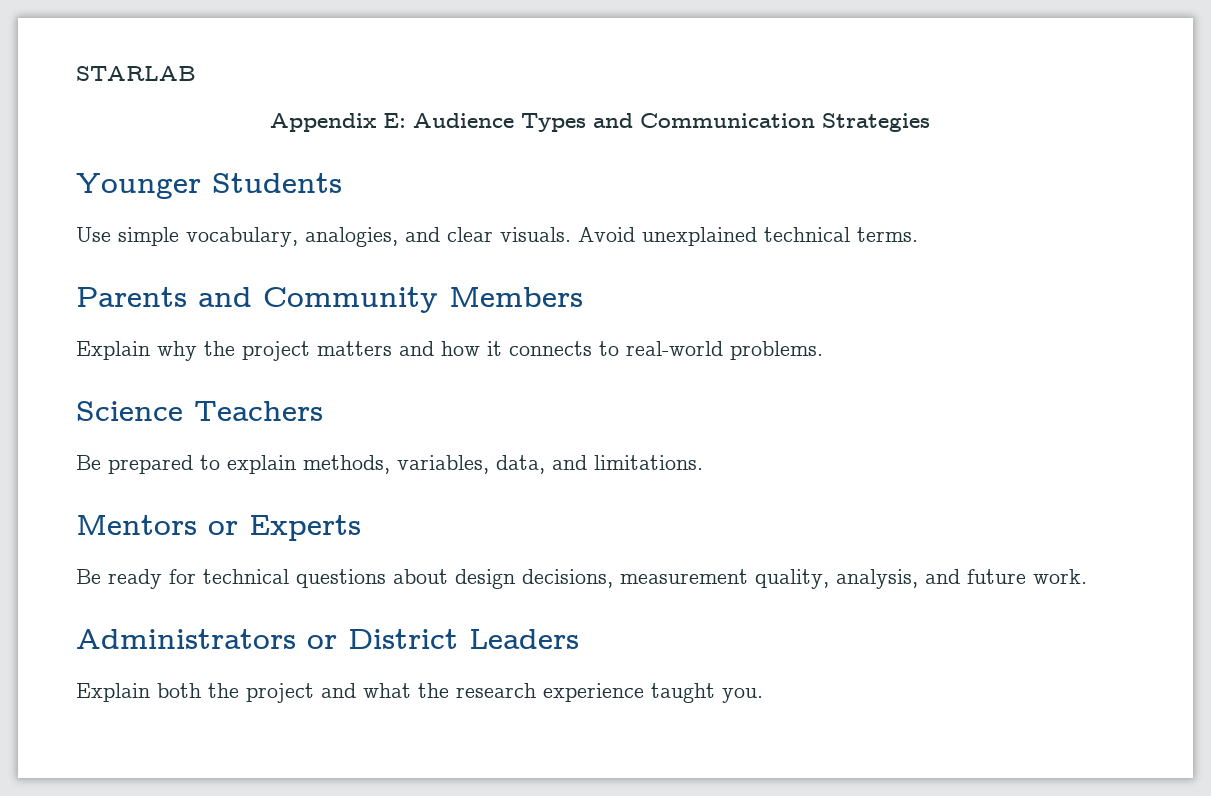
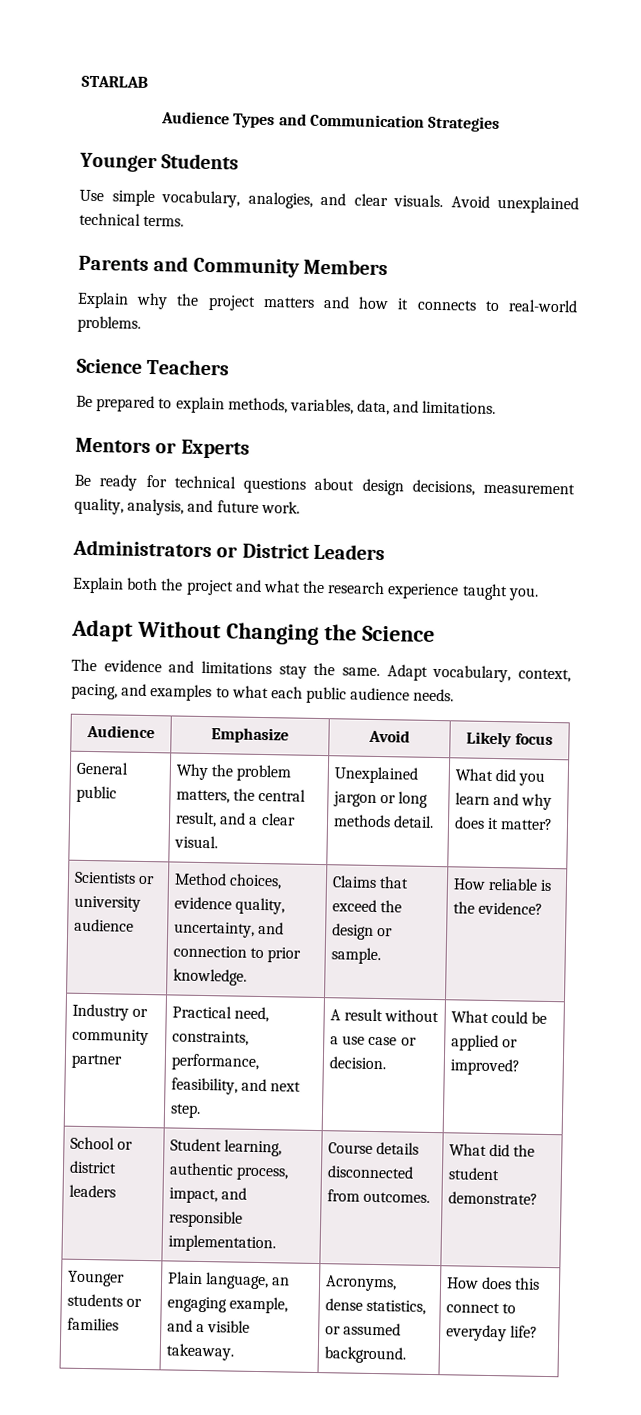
- Appendix E: Audience Types and Communication Strategies
+ Audience Types and Communication Strategies
+ Adapt Without Changing the Science
+ The evidence and limitations stay the same. Adapt vocabulary, context, pacing, and examples to what each public audience needs.
+ Audience | Emphasize | Avoid | Likely focus
+ General public | Why the problem matters, the central result, and a clear visual. | Unexplained jargon or long methods detail. | What did you learn and why does it matter?
+ Scientists or university audience | Method choices, evidence quality, uncertainty, and connection to prior knowledge. | Claims that exceed the design or sample. | How reliable is the evidence?
+ Industry or community partner | Practical need, constraints, performance, feasibility, and next step. | A result without a use case or decision. | What could be applied or improved?
+ School or district leaders | Student learning, authentic process, impact, and responsible implementation. | Course details disconnected from outcomes. | What did the student demonstrate?
+ Younger students or families | Plain language, an engaging example, and a visible takeaway. | Acronyms, dense statistics, or assumed background. | How does this connect to everyday life?

